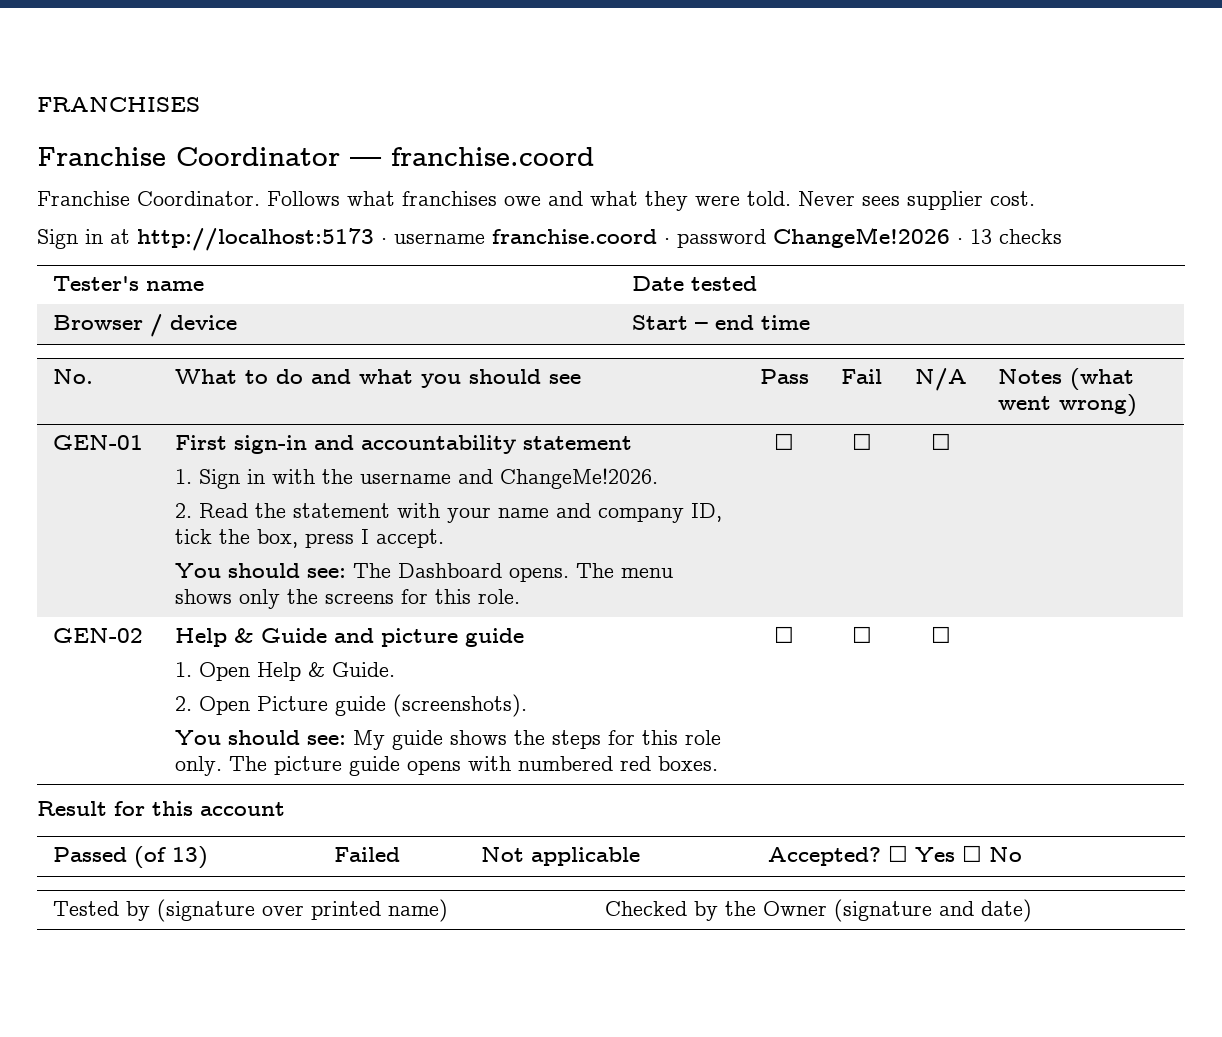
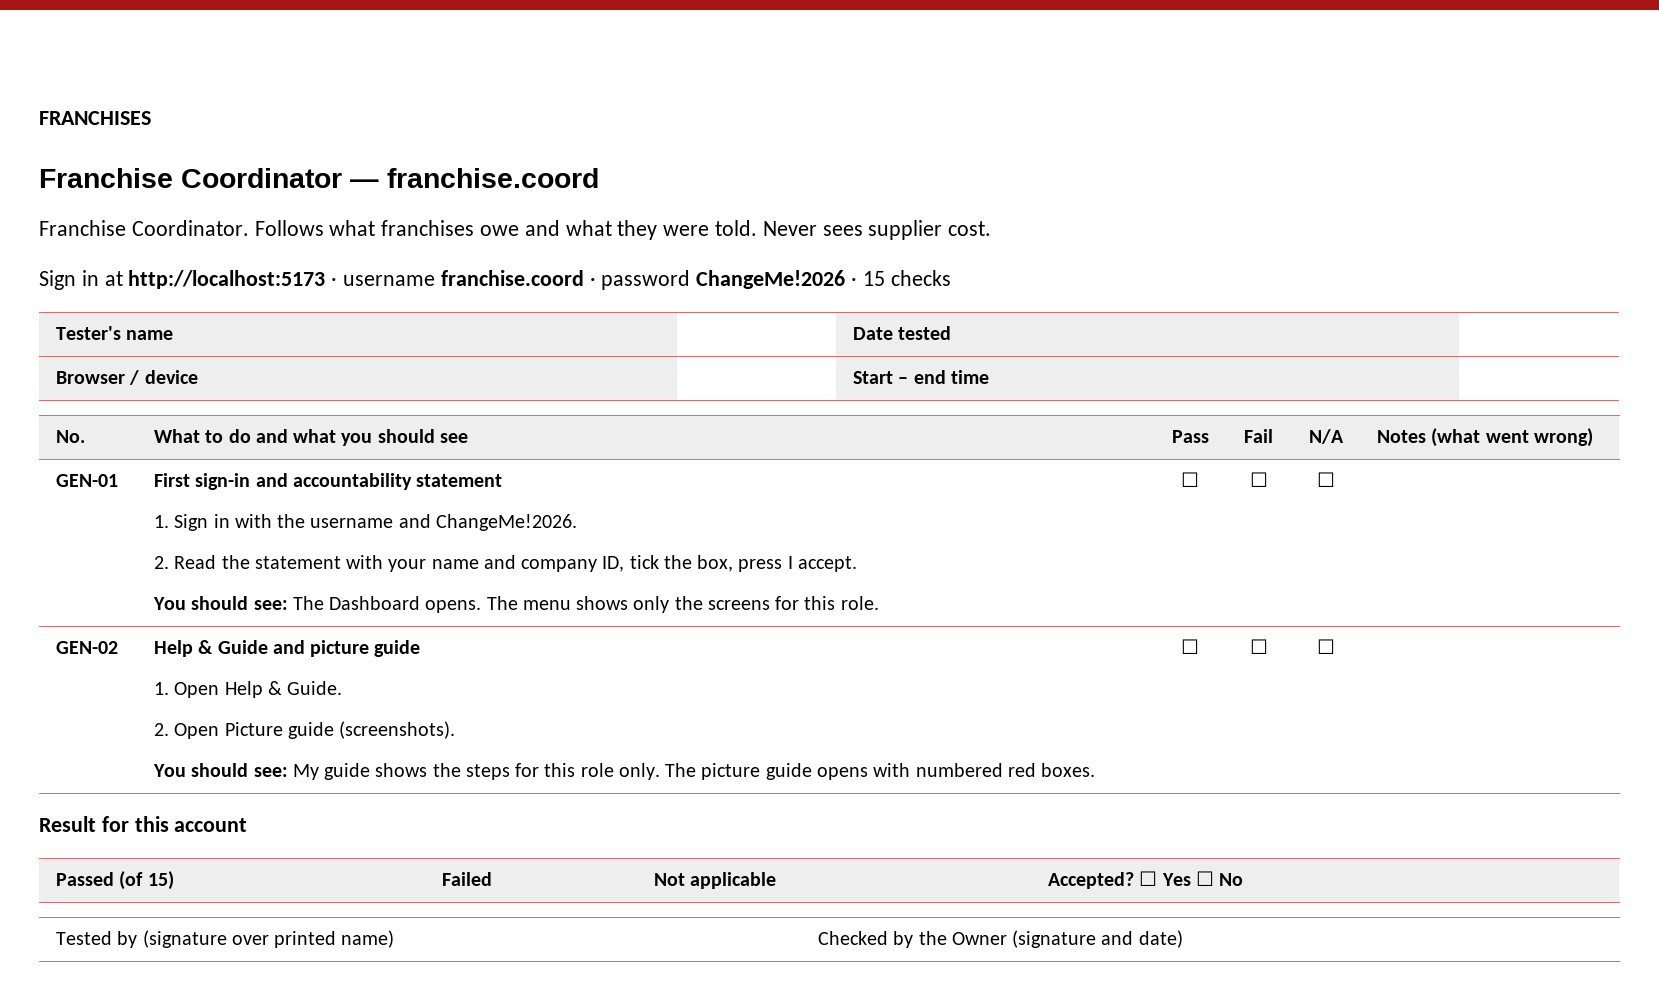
- Sign in at http://localhost:5173 · username franchise.coord · password ChangeMe!2026 · 13 checks
+ Sign in at http://localhost:5173 · username franchise.coord · password ChangeMe!2026 · 15 checks
- Passed (of 13) | Failed | Not applicable | Accepted? ☐ Yes ☐ No
+ Passed (of 15) | Failed | Not applicable | Accepted? ☐ Yes ☐ No

